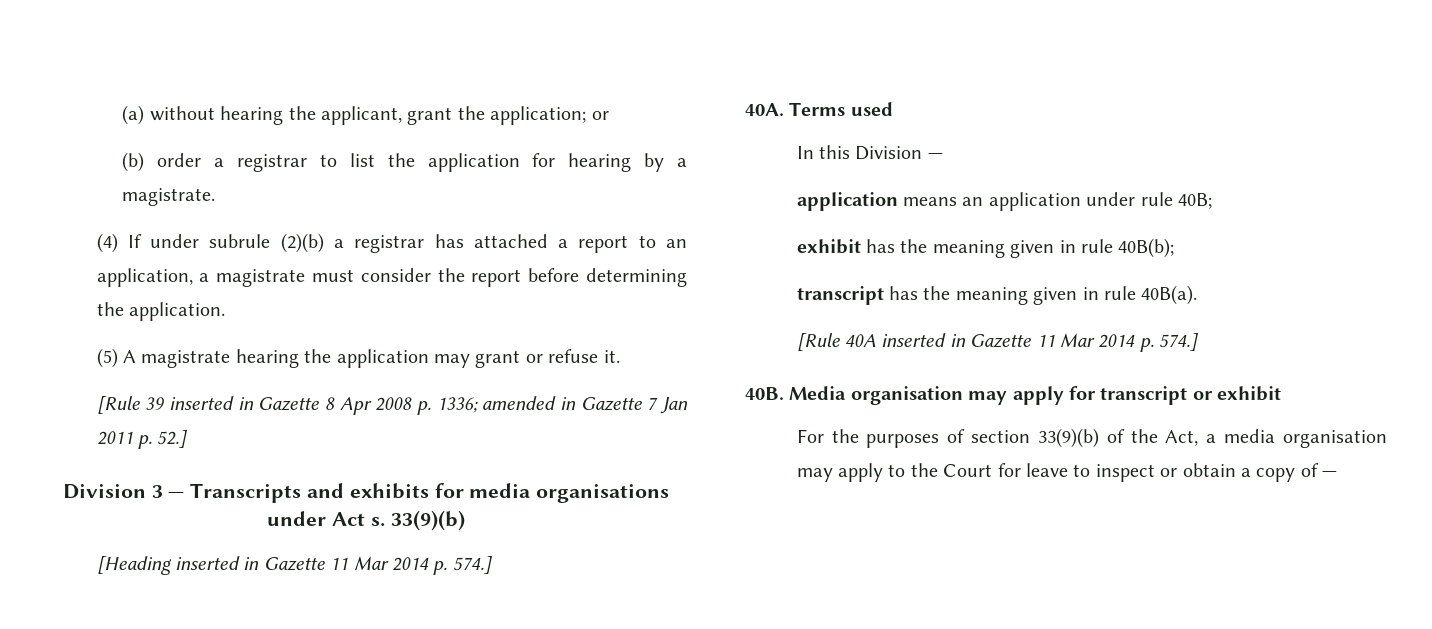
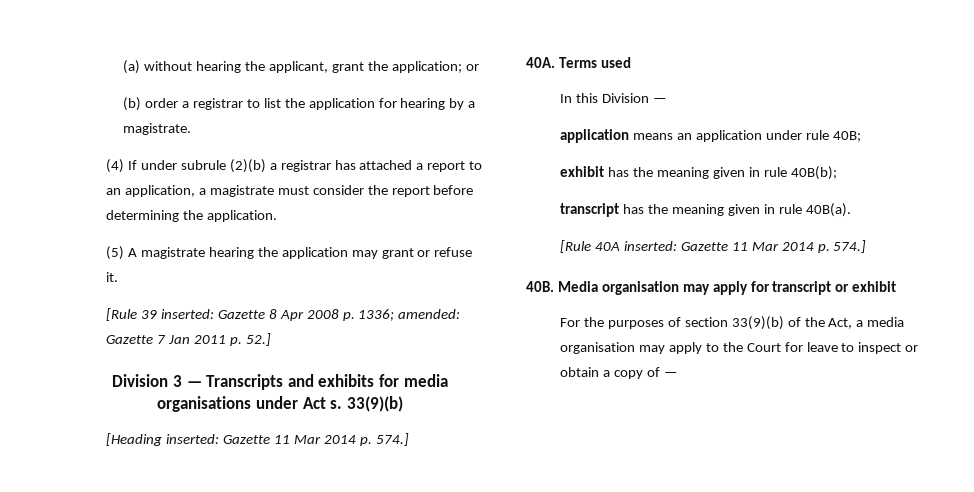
- [Rule 39 inserted in Gazette 8 Apr 2008 p. 1336; amended in Gazette 7 Jan 2011 p. 52.]
+ [Rule 39 inserted: Gazette 8 Apr 2008 p. 1336; amended: Gazette 7 Jan 2011 p. 52.]
- [Heading inserted in Gazette 11 Mar 2014 p. 574.]
+ [Heading inserted: Gazette 11 Mar 2014 p. 574.]
- [Rule 40A inserted in Gazette 11 Mar 2014 p. 574.]
+ [Rule 40A inserted: Gazette 11 Mar 2014 p. 574.]

